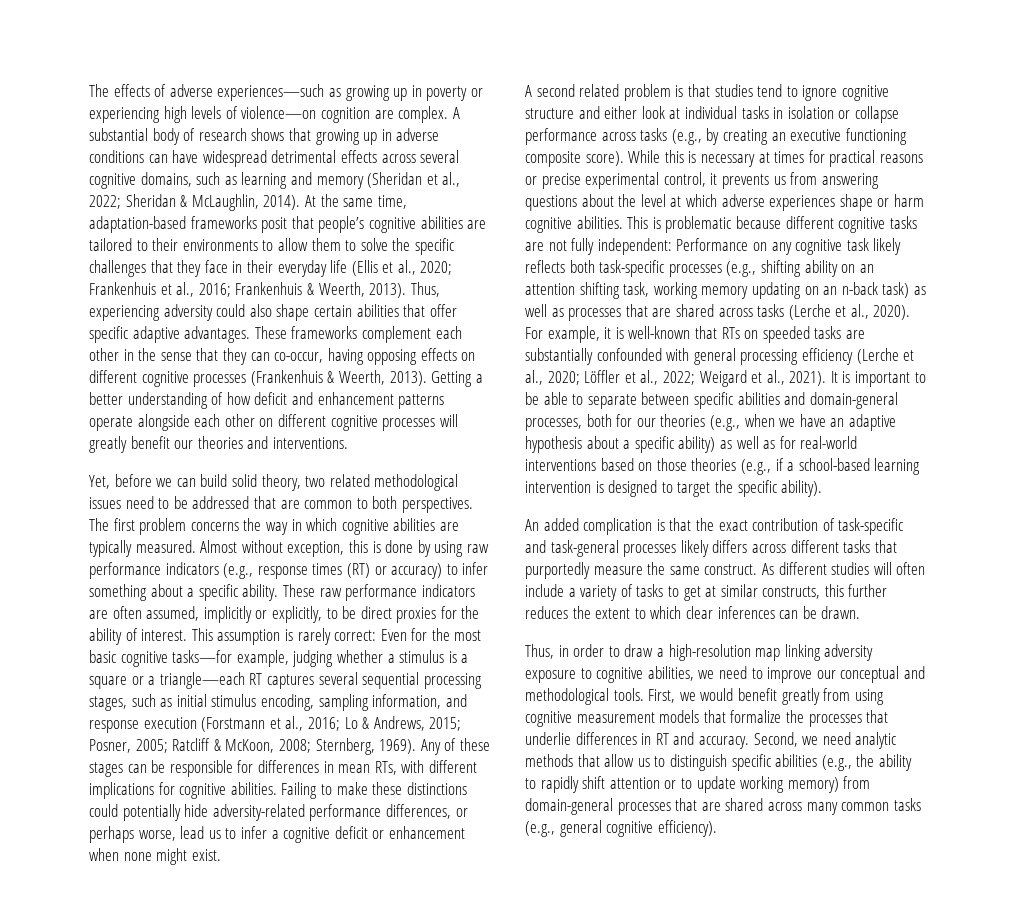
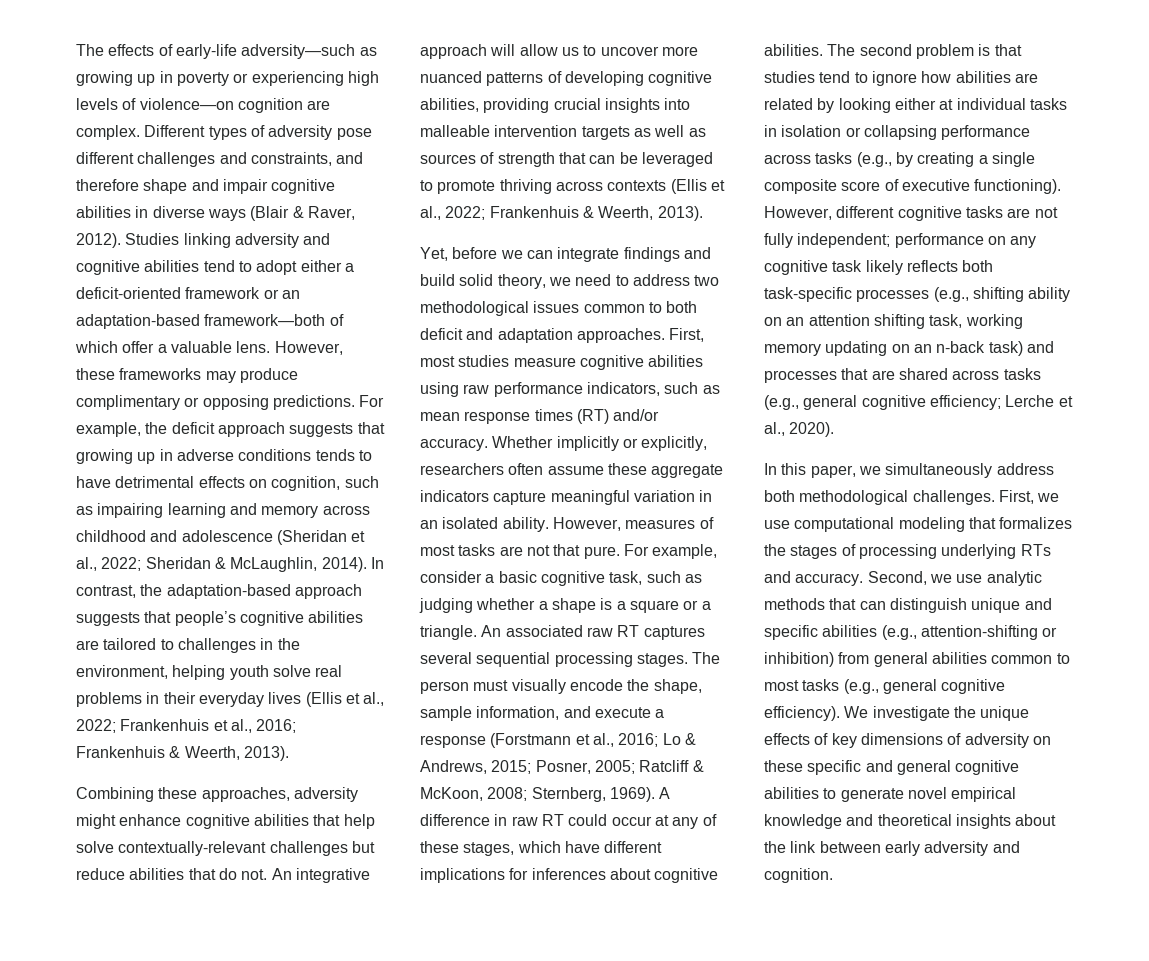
- The effects of adverse experiences—such as growing up in poverty or experiencing high levels of violence—on cognition are complex.
+ The effects of early-life adversity—such as growing up in poverty or experiencing high levels of violence—on cognition are complex.
- A substantial body of research shows that growing up in adverse conditions can have widespread detrimental effects across several cognitive domains, such as learning and memory (Sheridan et al., 2022; Sheridan & McLaughlin, 2014).
+ Different types of adversity pose different challenges and constraints, and therefore shape and impair cognitive abilities in diverse ways (Blair & Raver, 2012). Studies linking adversity and cognitive abilities tend to adopt either a deficit-oriented framework or an adaptation-based framework—both of which offer a valuable lens. However, these frameworks may produce complimentary or opposing predictions. For example, the deficit approach suggests that growing up in adverse conditions tends to have detrimental effects on cognition, such as impairing learning and memory across childhood and adolescence (Sheridan et al., 2022; Sheridan & McLaughlin, 2014).
- At the same time, adaptation-based frameworks posit that people’s cognitive abilities are tailored to their environments to allow them to solve the specific challenges that they face in their everyday life (Ellis et al., 2020; Frankenhuis et al., 2016; Frankenhuis & Weerth, 2013). Thus, experiencing adversity could also shape certain abilities that offer specific adaptive advantages. These frameworks complement each other in the sense that they can co-occur, having opposing effects on different cognitive processes (Frankenhuis & Weerth, 2013). Getting a better understanding of how deficit and enhancement patterns operate alongside each other on different cognitive processes will greatly benefit our theories and interventions.
- Yet, before we can build solid theory, two related methodological issues need to be addressed that are common to both perspectives. The first problem concerns the way in which cognitive abilities are typically measured. Almost without exception, this is done by using raw performance indicators (e.g., response times (RT) or accuracy) to infer something about a specific ability. These raw performance indicators are often assumed, implicitly or explicitly, to be direct proxies for the ability of interest. This assumption is rarely correct: Even for the most basic cognitive tasks—for example, judging whether a stimulus is a square or a triangle—each RT captures several sequential processing stages, such as initial stimulus encoding, sampling information, and response execution (Forstmann et al., 2016; Lo & Andrews, 2015; Posner, 2005; Ratcliff & McKoon, 2008; Sternberg, 1969).
+ In contrast, the adaptation-based approach suggests that people’s cognitive abilities are tailored to challenges in the environment, helping youth solve real problems in their everyday lives (Ellis et al., 2022; Frankenhuis et al., 2016; Frankenhuis & Weerth, 2013).
+ Combining these approaches, adversity might enhance cognitive abilities that help solve contextually-relevant challenges but reduce abilities that do not. An integrative approach will allow us to uncover more nuanced patterns of developing cognitive abilities, providing crucial insights into malleable intervention targets as well as sources of strength that can be leveraged to promote thriving across contexts (Ellis et al., 2022; Frankenhuis & Weerth, 2013).
+ Yet, before we can integrate findings and build solid theory, we need to address two methodological issues common to both deficit and adaptation approaches. First, most studies measure cognitive abilities using raw performance indicators, such as mean response times (RT) and/or accuracy. Whether implicitly or explicitly, researchers often assume these aggregate indicators capture meaningful variation in an isolated ability. However, measures of most tasks are not that pure. For example, consider a basic cognitive task, such as judging whether a shape is a square or a triangle. An associated raw RT captures several sequential processing stages. The person must visually encode the shape, sample information, and execute a response (Forstmann et al., 2016; Lo & Andrews, 2015; Posner, 2005; Ratcliff & McKoon, 2008; Sternberg, 1969).
- Any of these stages can be responsible for differences in mean RTs, with different implications for cognitive abilities. Failing to make these distinctions could potentially hide adversity-related performance differences, or perhaps worse, lead us to infer a cognitive deficit or enhancement when none might exist.
- A second related problem is that studies tend to ignore cognitive structure and either look at individual tasks in isolation or collapse performance across tasks (e.g., by creating an executive functioning composite score). While this is necessary at times for practical reasons or precise experimental control, it prevents us from answering questions about the level at which adverse experiences shape or harm cognitive abilities. This is problematic because different cognitive tasks are not fully independent: Performance on any cognitive task likely reflects both task-specific processes (e.g., shifting ability on an attention shifting task, working memory updating on an n-back task) as well as processes that are shared across tasks (Lerche et al., 2020). For example, it is well-known that RTs on speeded tasks are substantially confounded with general processing efficiency (Lerche et al., 2020; Löffler et al., 2022; Weigard et al., 2021). It is important to be able to separate between specific abilities and domain-general processes, both for our theories (e.g., when we have an adaptive hypothesis about a specific ability) as well as for real-world interventions based on those theories (e.g., if a school-based learning intervention is designed to target the specific ability).
- An added complication is that the exact contribution of task-specific and task-general processes likely differs across different tasks that purportedly measure the same construct. As different studies will often include a variety of tasks to get at similar constructs, this further reduces the extent to which clear inferences can be drawn.
- Thus, in order to draw a high-resolution map linking adversity exposure to cognitive abilities, we need to improve our conceptual and methodological tools. First, we would benefit greatly from using cognitive measurement models that formalize the processes that underlie differences in RT and accuracy.
+ A difference in raw RT could occur at any of these stages, which have different implications for inferences about cognitive abilities. The second problem is that studies tend to ignore how abilities are related by looking either at individual tasks in isolation or collapsing performance across tasks (e.g., by creating a single composite score of executive functioning). However, different cognitive tasks are not fully independent; performance on any cognitive task likely reflects both task-specific processes (e.g., shifting ability on an attention shifting task, working memory updating on an n-back task) and processes that are shared across tasks (e.g., general cognitive efficiency; Lerche et al., 2020).
+ In this paper, we simultaneously address both methodological challenges. First, we use computational modeling that formalizes the stages of processing underlying RTs and accuracy.
- Second, we need analytic methods that allow us to distinguish specific abilities (e.g., the ability to rapidly shift attention or to update working memory) from domain-general processes that are shared across many common tasks (e.g., general cognitive efficiency).
+ Second, we use analytic methods that can distinguish unique and specific abilities (e.g., attention-shifting or inhibition) from general abilities common to most tasks (e.g., general cognitive efficiency).
+ We investigate the unique effects of key dimensions of adversity on these specific and general cognitive abilities to generate novel empirical knowledge and theoretical insights about the link between early adversity and cognition.

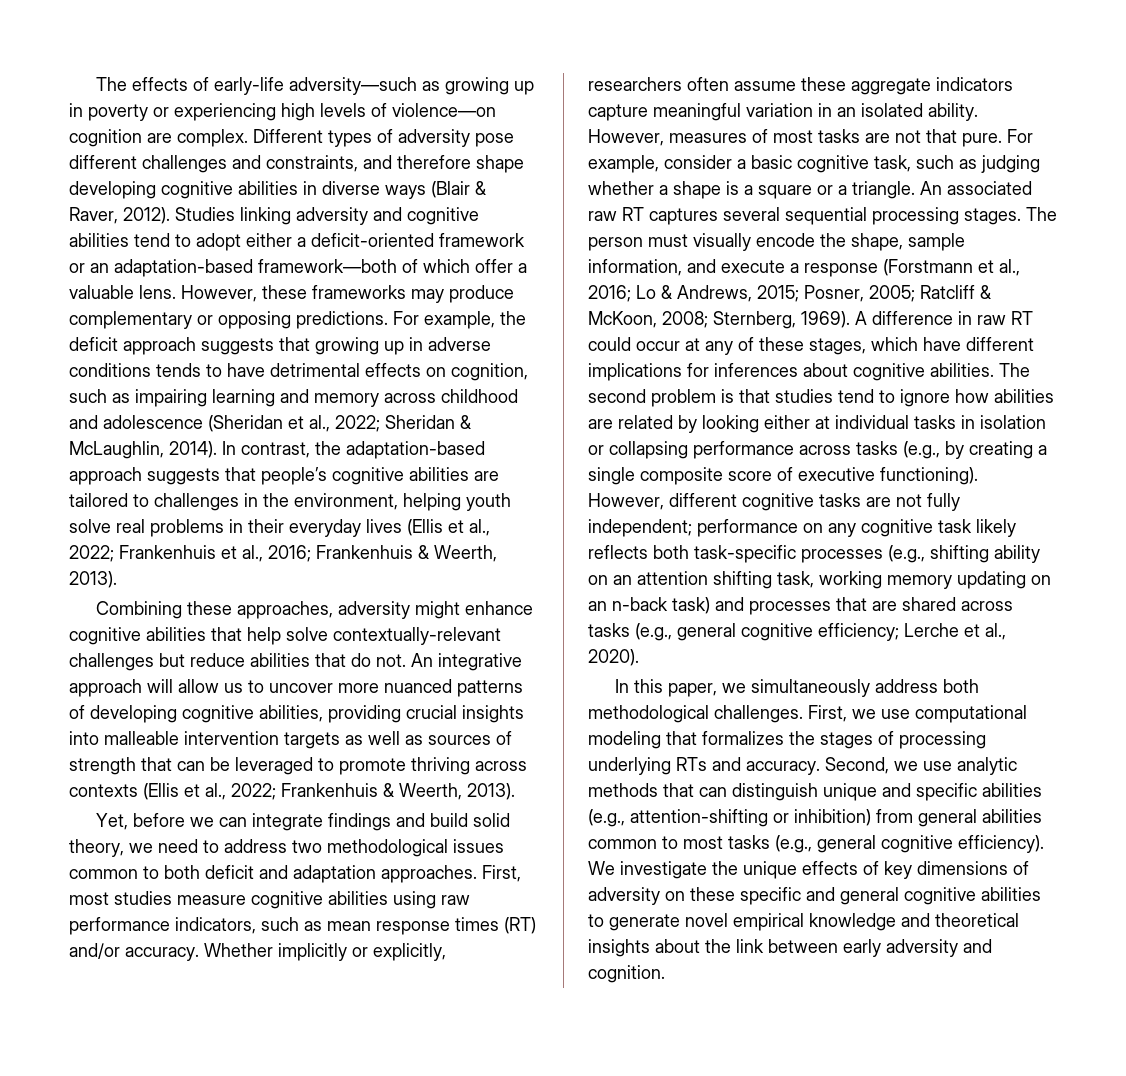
- Different types of adversity pose different challenges and constraints, and therefore shape and impair cognitive abilities in diverse ways (Blair & Raver, 2012).
+ Different types of adversity pose different challenges and constraints, and therefore shape developing cognitive abilities in diverse ways (Blair & Raver, 2012).
- However, these frameworks may produce complimentary or opposing predictions.
+ However, these frameworks may produce complementary or opposing predictions.

